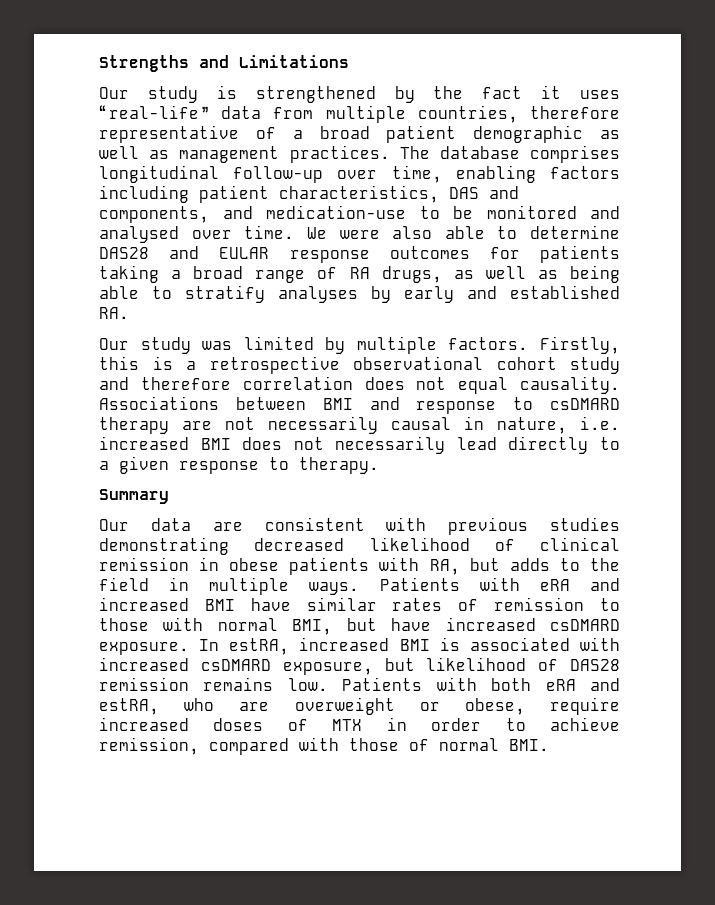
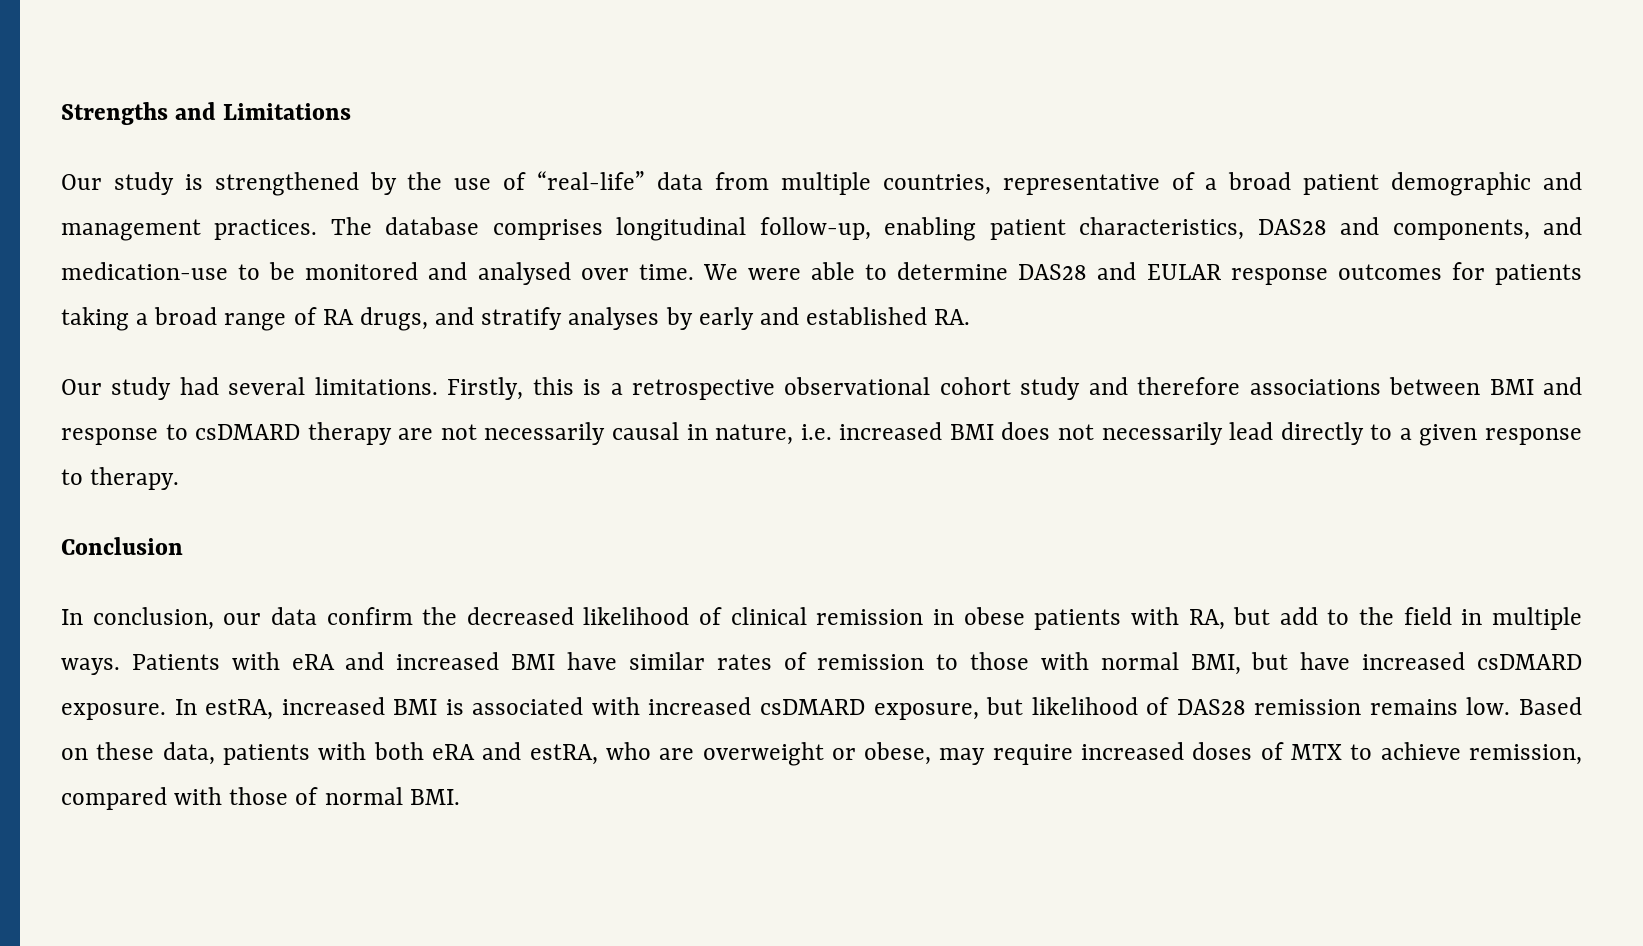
- Our study is strengthened by the fact it uses “real-life” data from multiple countries, therefore representative of a broad patient demographic as well as management practices.
+ Our study is strengthened by the use of “real-life” data from multiple countries, representative of a broad patient demographic and management practices.
- The database comprises longitudinal follow-up over time, enabling factors including patient characteristics, DAS and components, and medication-use to be monitored and analysed over time.
+ The database comprises longitudinal follow-up, enabling patient characteristics, DAS28 and components, and medication-use to be monitored and analysed over time.
- We were also able to determine DAS28 and EULAR response outcomes for patients taking a broad range of RA drugs, as well as being able to stratify analyses by early and established RA.
+ We were able to determine DAS28 and EULAR response outcomes for patients taking a broad range of RA drugs, and stratify analyses by early and established RA.
- Our study was limited by multiple factors.
+ Our study had several limitations.
- Firstly, this is a retrospective observational cohort study and therefore correlation does not equal causality. Associations between BMI and response to csDMARD therapy are not necessarily causal in nature, i.e. increased BMI does not necessarily lead directly to a given response to therapy.
+ Firstly, this is a retrospective observational cohort study and therefore associations between BMI and response to csDMARD therapy are not necessarily causal in nature, i.e. increased BMI does not necessarily lead directly to a given response to therapy.
- Summary
- Our data are consistent with previous studies demonstrating decreased likelihood of clinical remission in obese patients with RA, but adds to the field in multiple ways.
+ Conclusion
+ In conclusion, our data confirm the decreased likelihood of clinical remission in obese patients with RA, but add to the field in multiple ways.
- Patients with both eRA and estRA, who are overweight or obese, require increased doses of MTX in order to achieve remission, compared with those of normal BMI.
+ Based on these data, patients with both eRA and estRA, who are overweight or obese, may require increased doses of MTX to achieve remission, compared with those of normal BMI.

